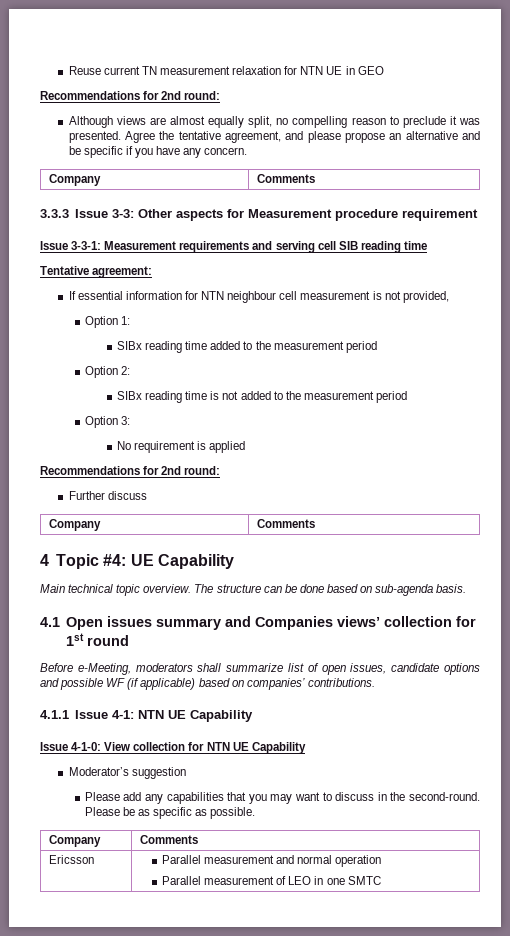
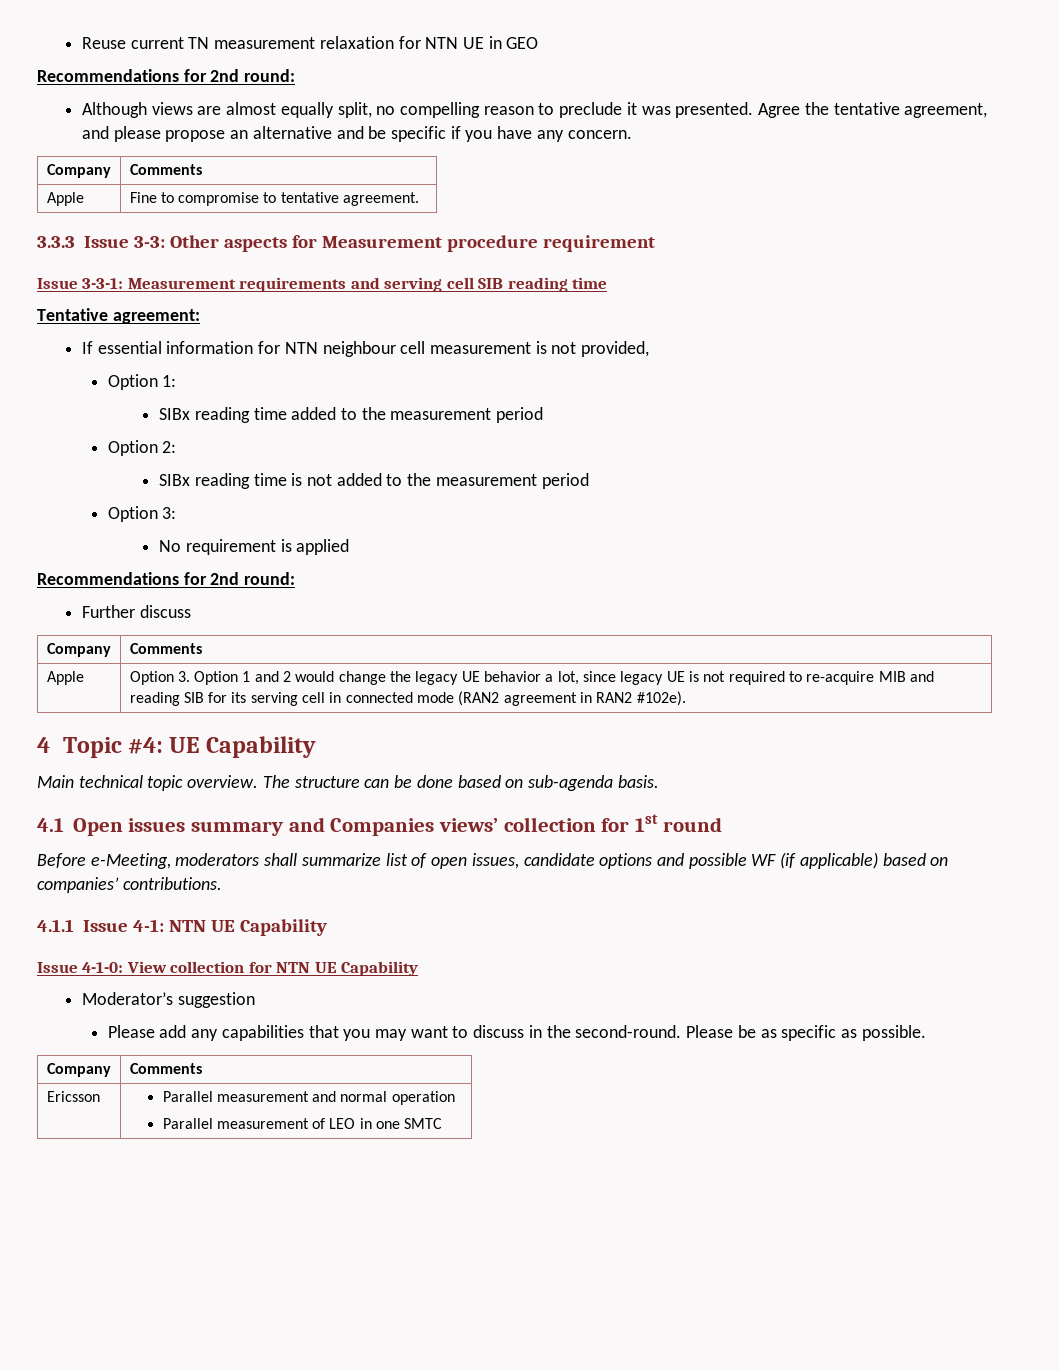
+ Apple | Fine to compromise to tentative agreement.
+ Apple | Option 3. Option 1 and 2 would change the legacy UE behavior a lot, since legacy UE is not required to re-acquire MIB and reading SIB for its serving cell in connected mode (RAN2 agreement in RAN2 #102e).

